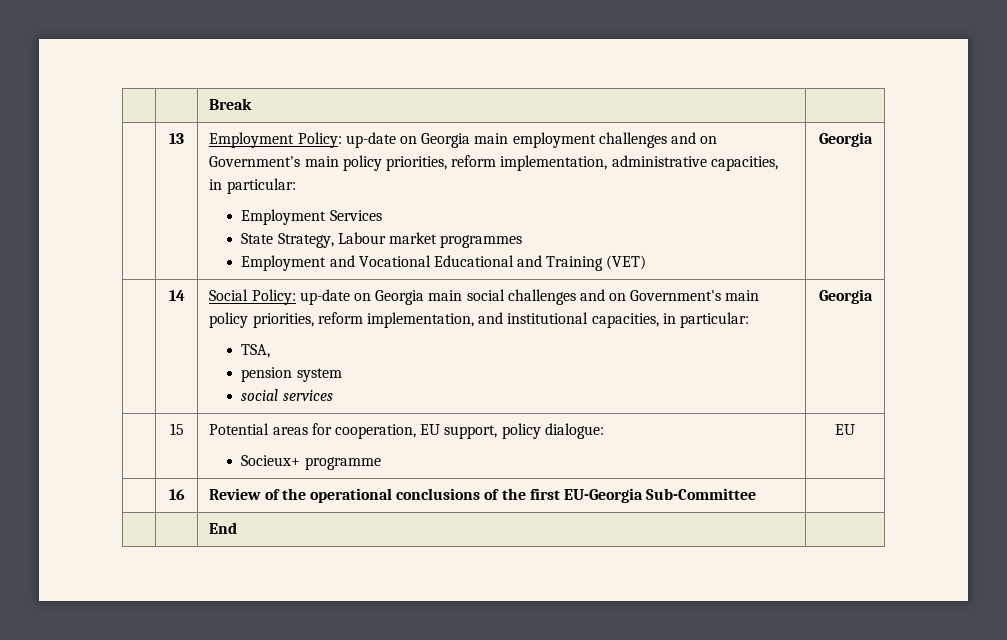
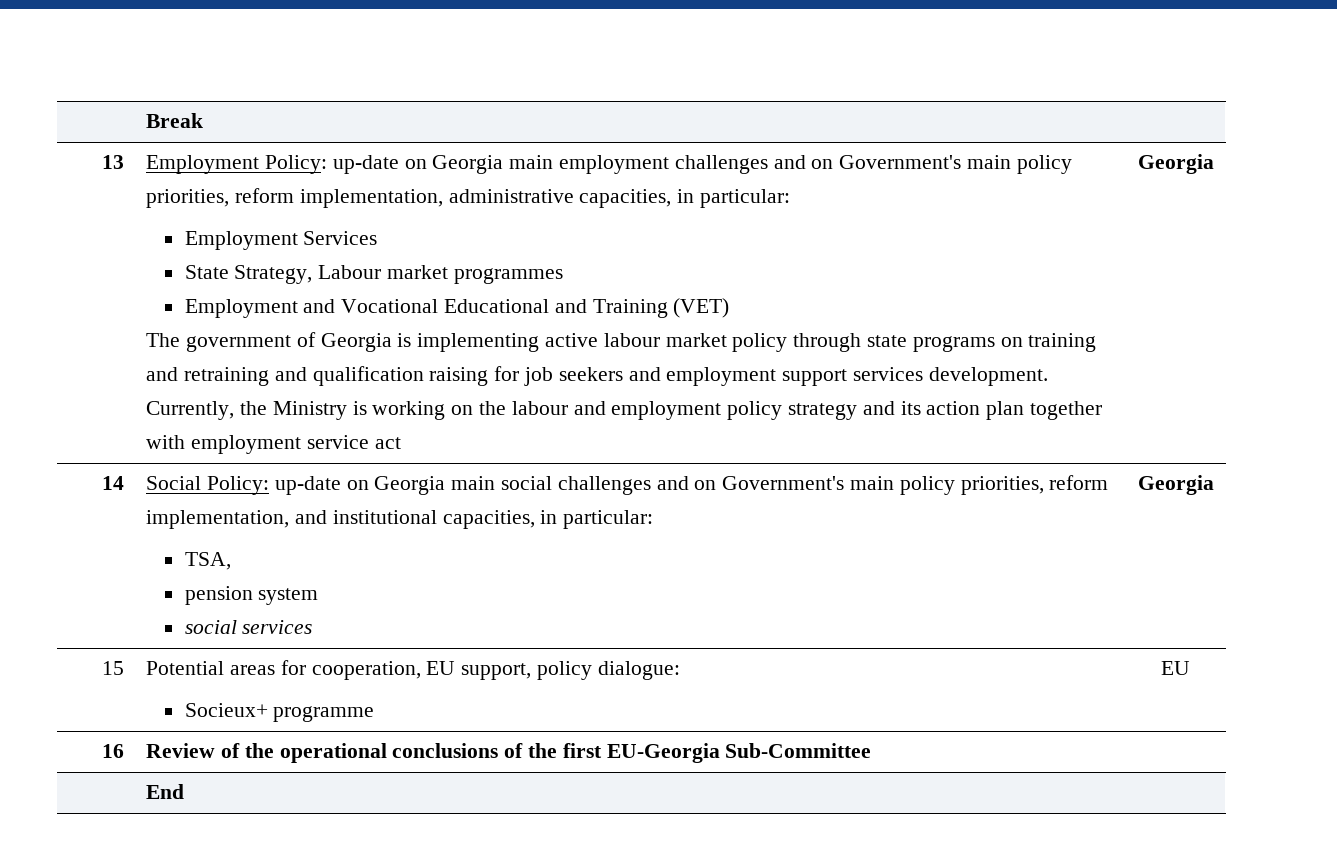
+ The government of Georgia is implementing active labour market policy through state programs on training and retraining and qualification raising for job seekers and employment support services development. Currently, the Ministry is working on the labour and employment policy strategy and its action plan together with employment service act

